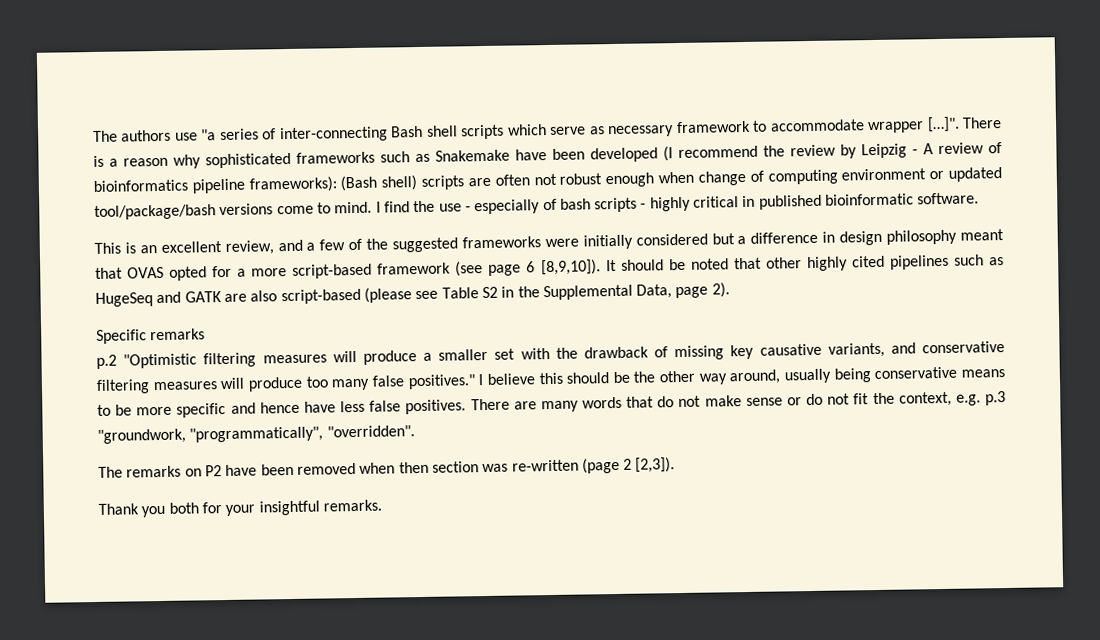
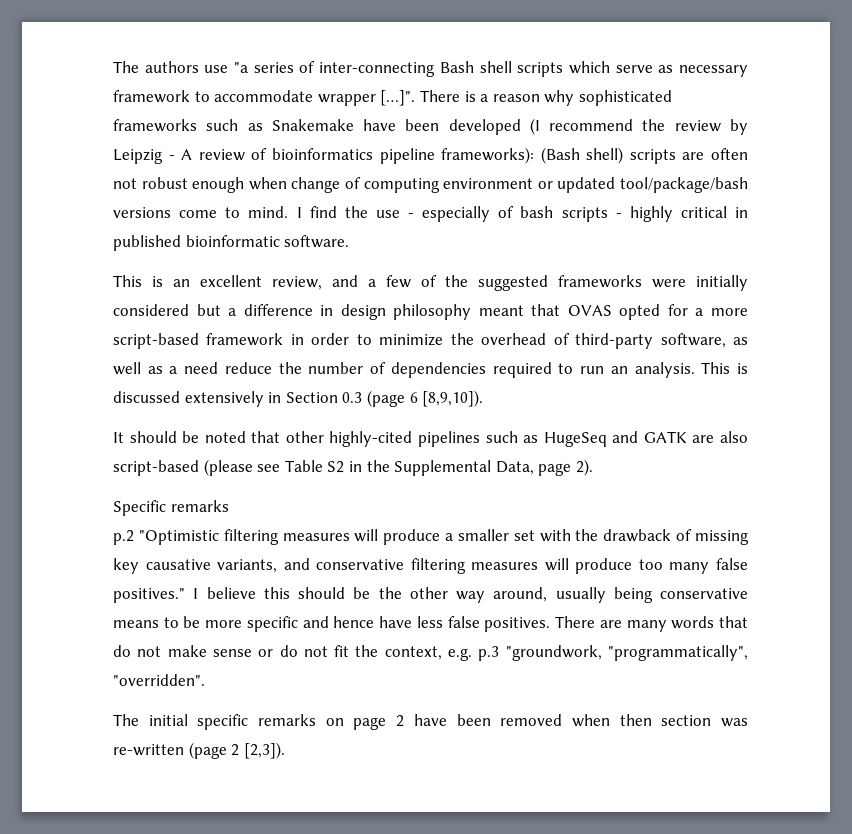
- This is an excellent review, and a few of the suggested frameworks were initially considered but a difference in design philosophy meant that OVAS opted for a more script-based framework (see page 6 [8,9,10]). It should be noted that other highly cited pipelines such as HugeSeq and GATK are also script-based (please see Table S2 in the Supplemental Data, page 2).
+ This is an excellent review, and a few of the suggested frameworks were initially considered but a difference in design philosophy meant that OVAS opted for a more script-based framework in order to minimize the overhead of third-party software, as well as a need reduce the number of dependencies required to run an analysis. This is discussed extensively in Section 0.3 (page 6 [8,9,10]).
+ It should be noted that other highly-cited pipelines such as HugeSeq and GATK are also script-based (please see Table S2 in the Supplemental Data, page 2).
- The remarks on P2 have been removed when then section was re-written (page 2 [2,3]).
+ The initial specific remarks on page 2 have been removed when then section was re-written (page 2 [2,3]).
- Thank you both for your insightful remarks.

